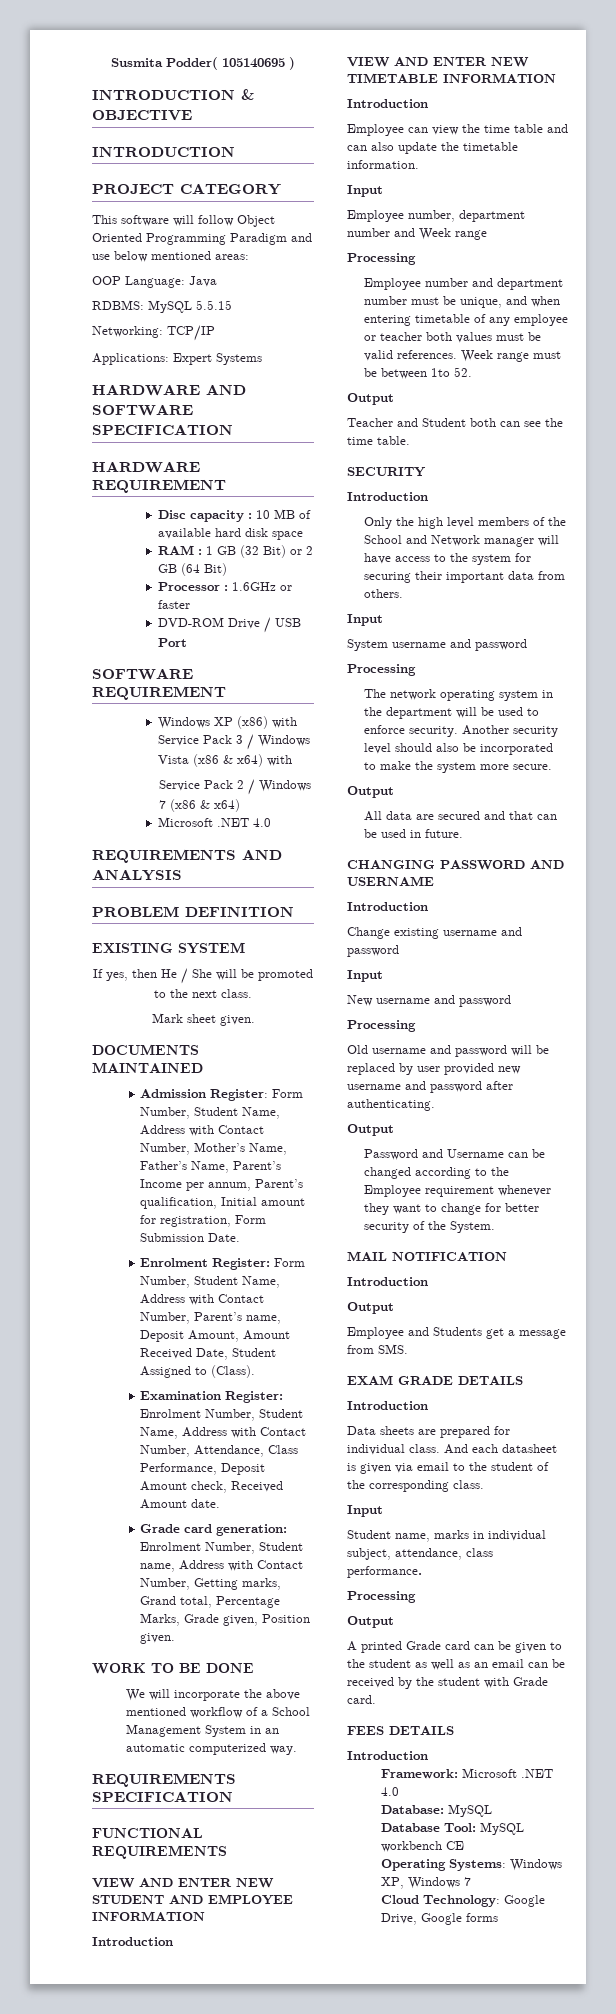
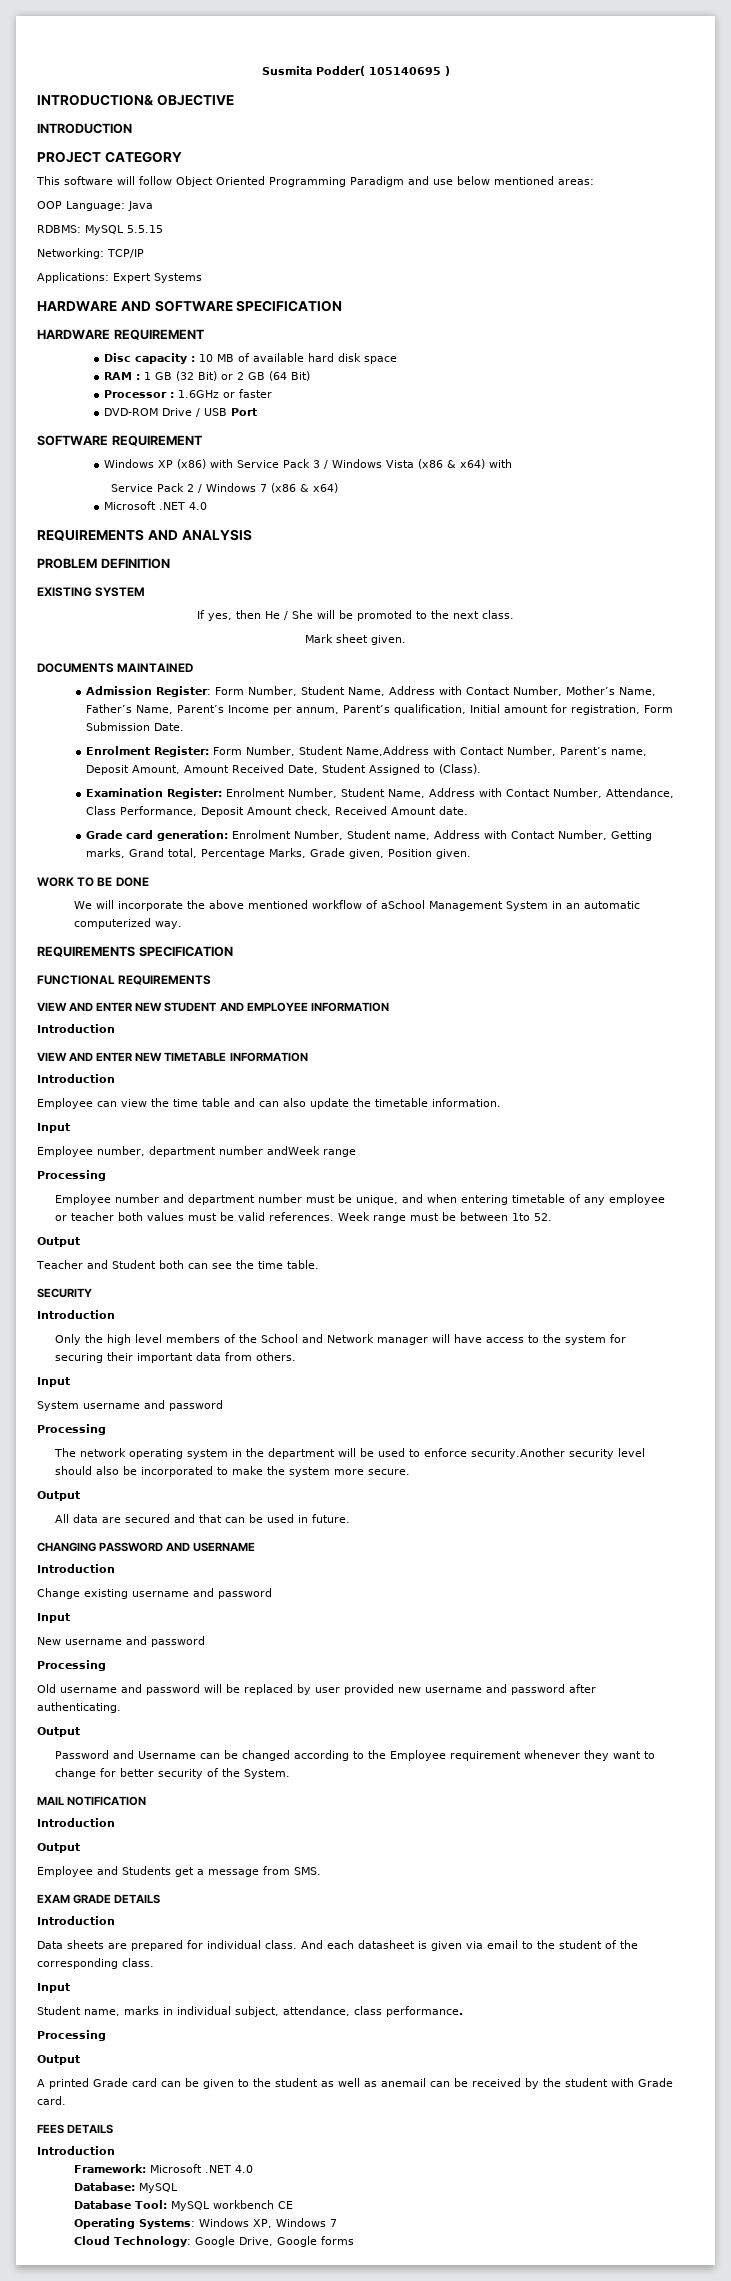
- INTRODUCTION & OBJECTIVE
+ INTRODUCTION& OBJECTIVE
- Enrolment Register: Form Number, Student Name, Address with Contact Number, Parent’s name, Deposit Amount, Amount Received Date, Student Assigned to (Class).
+ Enrolment Register: Form Number, Student Name,Address with Contact Number, Parent’s name, Deposit Amount, Amount Received Date, Student Assigned to (Class).
- We will incorporate the above mentioned workflow of a School Management System in an automatic computerized way.
+ We will incorporate the above mentioned workflow of aSchool Management System in an automatic computerized way.
- Employee number, department number and Week range
+ Employee number, department number andWeek range
- The network operating system in the department will be used to enforce security. Another security level should also be incorporated to make the system more secure.
+ The network operating system in the department will be used to enforce security.Another security level should also be incorporated to make the system more secure.
- A printed Grade card can be given to the student as well as an email can be received by the student with Grade card.
+ A printed Grade card can be given to the student as well as anemail can be received by the student with Grade card.

